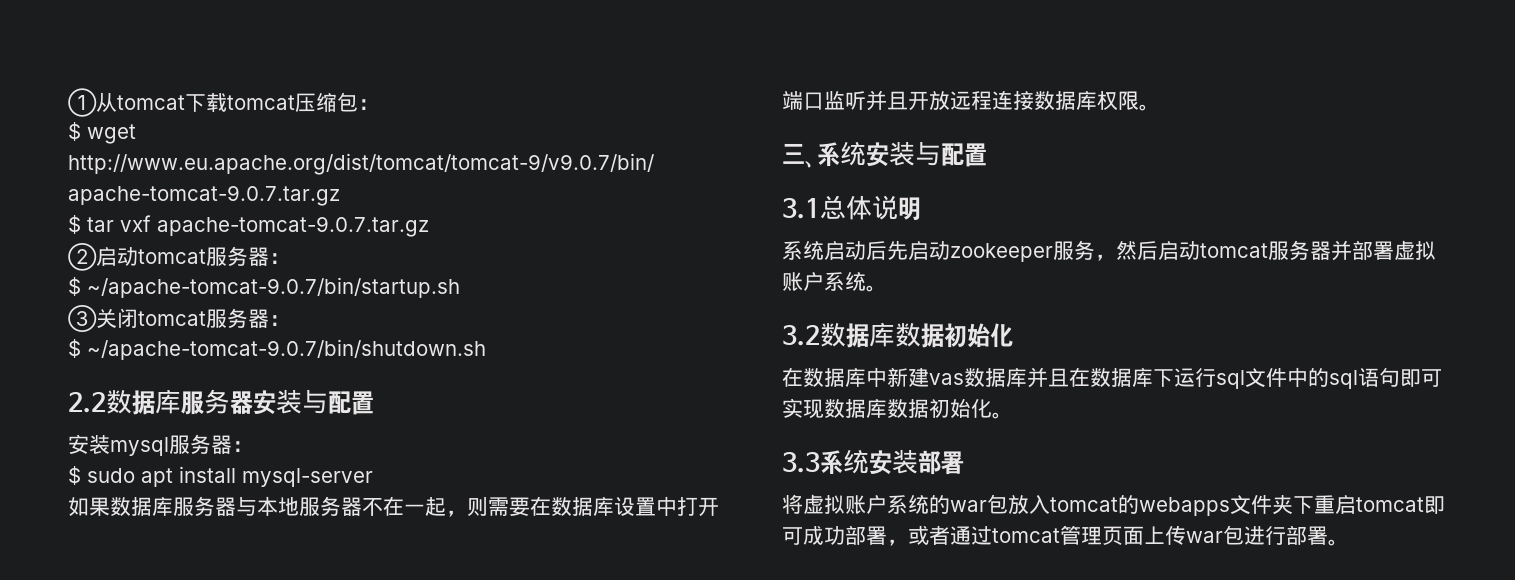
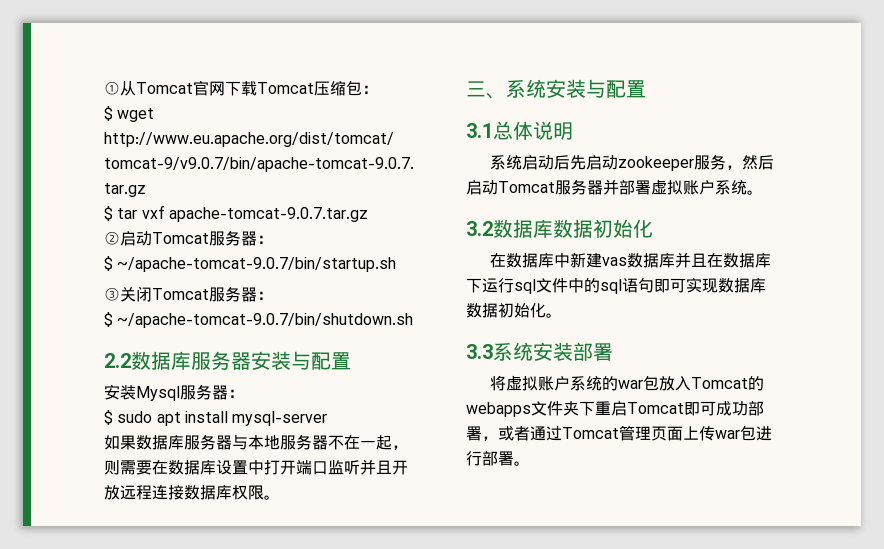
- ①从tomcat下载tomcat压缩包：
+ ①从Tomcat官网下载Tomcat压缩包：
- ②启动tomcat服务器：
+ ②启动Tomcat服务器：
- ③关闭tomcat服务器：
+ ③关闭Tomcat服务器：
- 安装mysql服务器：
+ 安装Mysql服务器：
- 系统启动后先启动zookeeper服务，然后启动tomcat服务器并部署虚拟账户系统。
+ 系统启动后先启动zookeeper服务，然后启动Tomcat服务器并部署虚拟账户系统。
- 将虚拟账户系统的war包放入tomcat的webapps文件夹下重启tomcat即可成功部署，或者通过tomcat管理页面上传war包进行部署。
+ 将虚拟账户系统的war包放入Tomcat的webapps文件夹下重启Tomcat即可成功部署，或者通过Tomcat管理页面上传war包进行部署。

